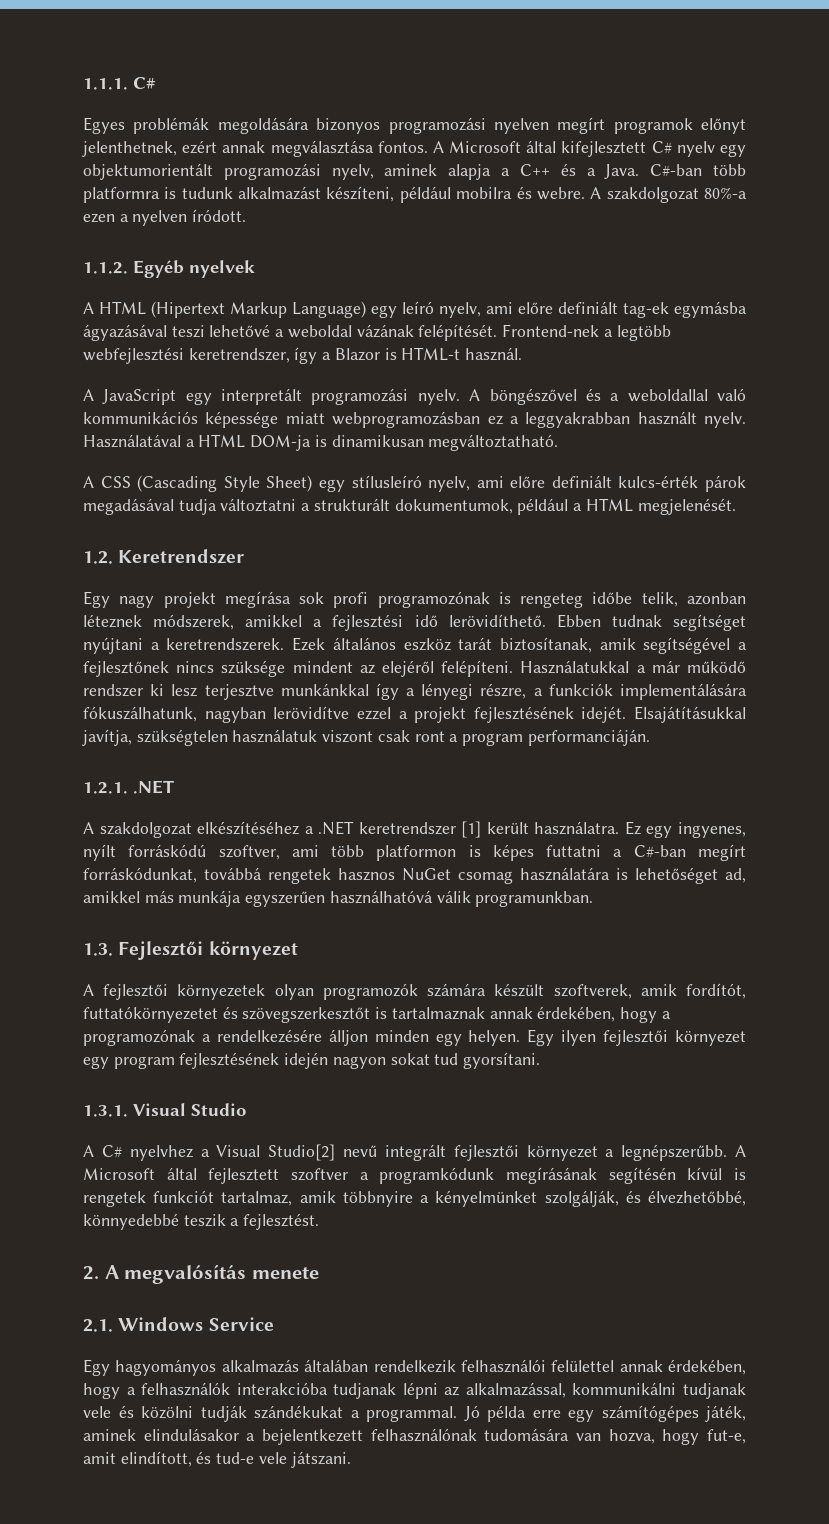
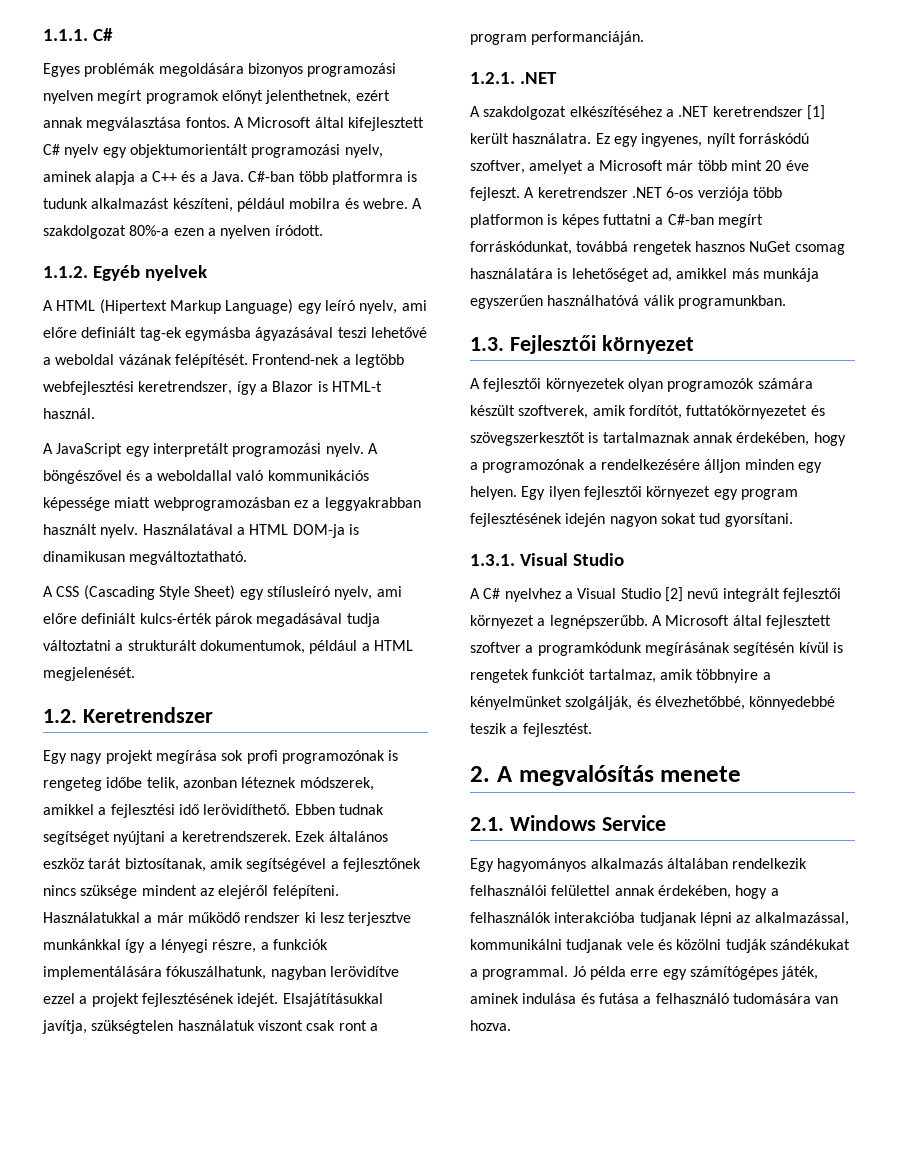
- Ez egy ingyenes, nyílt forráskódú szoftver, ami több platformon is képes futtatni a C#-ban megírt forráskódunkat, továbbá rengetek hasznos NuGet csomag használatára is lehetőséget ad, amikkel más munkája egyszerűen használhatóvá válik programunkban.
+ Ez egy ingyenes, nyílt forráskódú szoftver, amelyet a Microsoft már több mint 20 éve fejleszt. A keretrendszer .NET 6-os verziója több platformon is képes futtatni a C#-ban megírt forráskódunkat, továbbá rengetek hasznos NuGet csomag használatára is lehetőséget ad, amikkel más munkája egyszerűen használhatóvá válik programunkban.
- A C# nyelvhez a Visual Studio[2] nevű integrált fejlesztői környezet a legnépszerűbb.
+ A C# nyelvhez a Visual Studio [2] nevű integrált fejlesztői környezet a legnépszerűbb.
- Jó példa erre egy számítógépes játék, aminek elindulásakor a bejelentkezett felhasználónak tudomására van hozva, hogy fut-e, amit elindított, és tud-e vele játszani.
+ Jó példa erre egy számítógépes játék, aminek indulása és futása a felhasználó tudomására van hozva.

